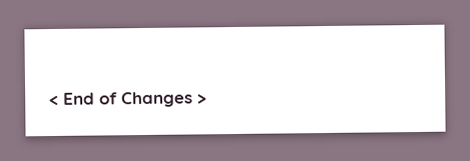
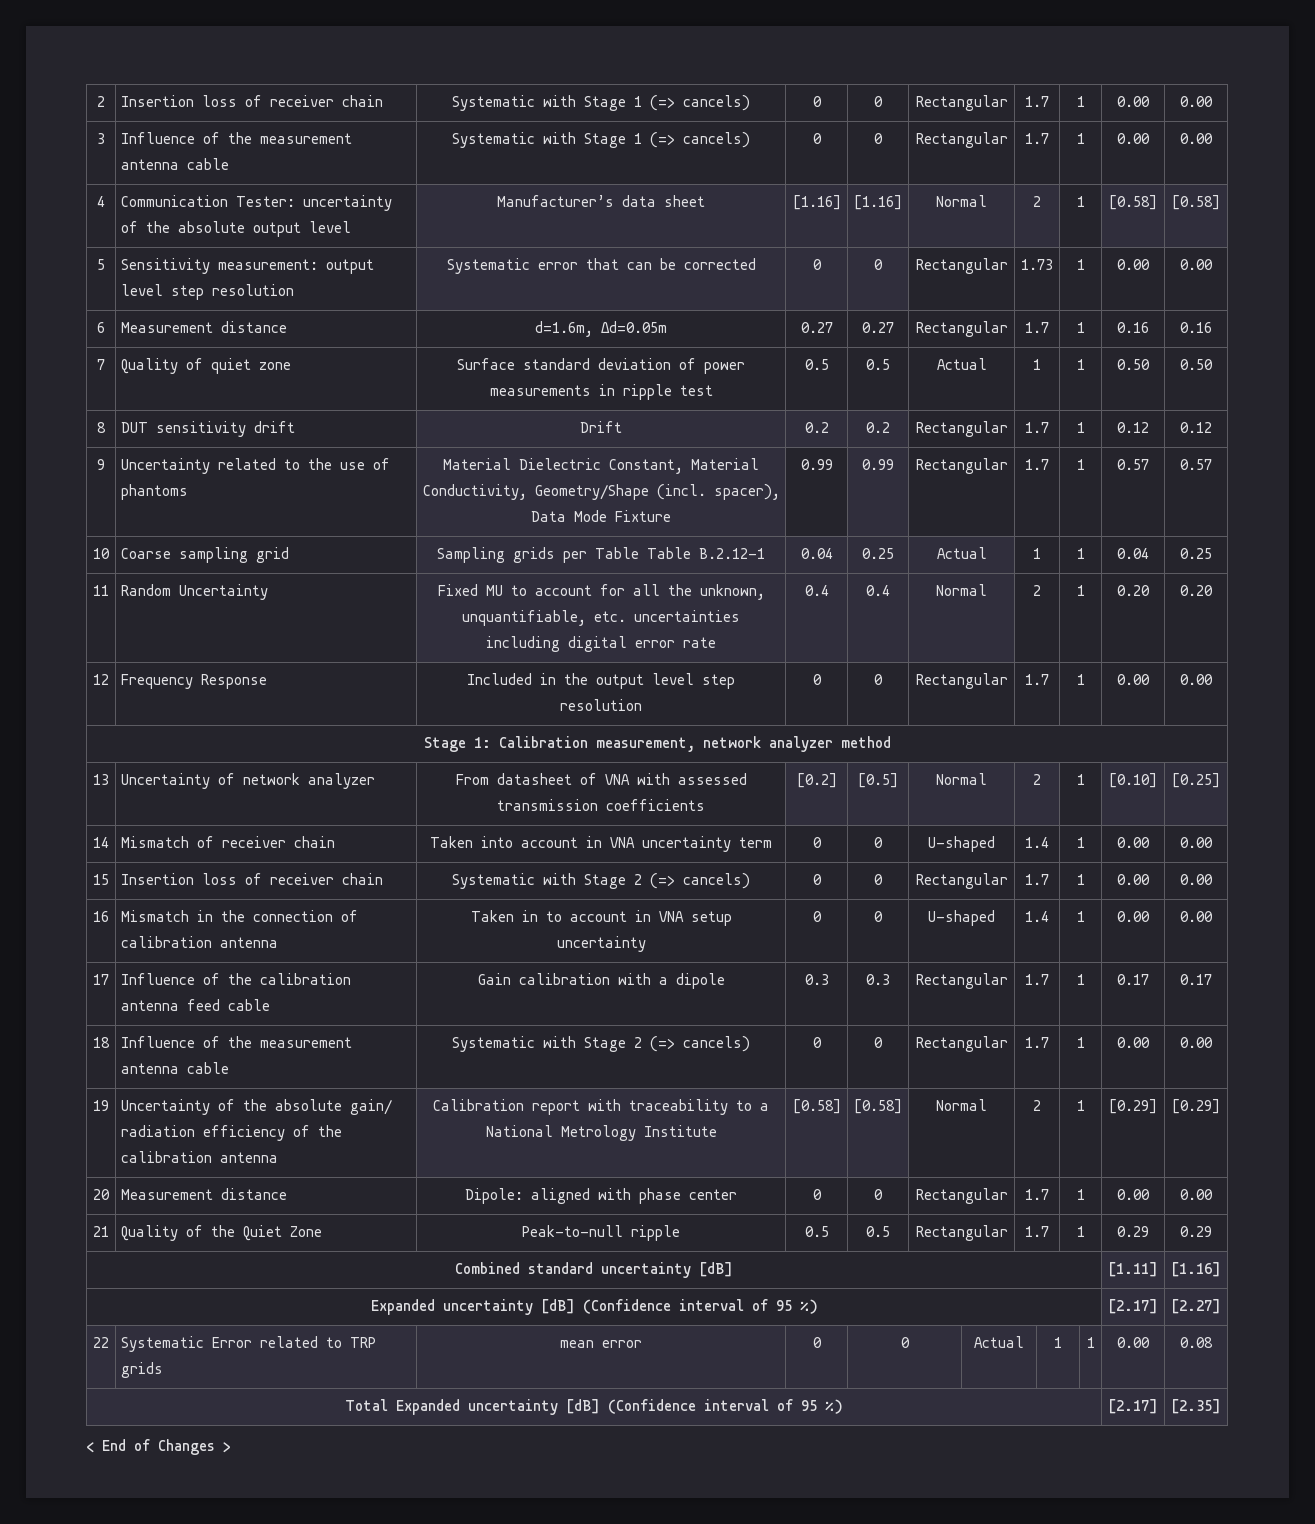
+ 2 | Insertion loss of receiver chain | Systematic with Stage 1 (=> cancels) | 0 | 0 | Rectangular | 1.7 | 1 | 0.00 | 0.00
+ 3 | Influence of the measurement antenna cable | Systematic with Stage 1 (=> cancels) | 0 | 0 | Rectangular | 1.7 | 1 | 0.00 | 0.00
+ 4 | Communication Tester: uncertainty of the absolute output level | Manufacturer’s data sheet | [1.16] | [1.16] | Normal | 2 | 1 | [0.58] | [0.58]
+ 5 | Sensitivity measurement: output level step resolution | Systematic error that can be corrected | 0 | 0 | Rectangular | 1.73 | 1 | 0.00 | 0.00
+ 6 | Measurement distance | d=1.6m, Δd=0.05m | 0.27 | 0.27 | Rectangular | 1.7 | 1 | 0.16 | 0.16
+ 7 | Quality of quiet zone | Surface standard deviation of power measurements in ripple test | 0.5 | 0.5 | Actual | 1 | 1 | 0.50 | 0.50
+ 8 | DUT sensitivity drift | Drift | 0.2 | 0.2 | Rectangular | 1.7 | 1 | 0.12 | 0.12
+ 9 | Uncertainty related to the use of phantoms | Material Dielectric Constant, Material Conductivity, Geometry/Shape (incl. spacer), Data Mode Fixture | 0.99 | 0.99 | Rectangular | 1.7 | 1 | 0.57 | 0.57
+ 10 | Coarse sampling grid | Sampling grids per Table Table B.2.12-1 | 0.04 | 0.25 | Actual | 1 | 1 | 0.04 | 0.25
+ 11 | Random Uncertainty | Fixed MU to account for all the unknown, unquantifiable, etc. uncertainties including digital error rate | 0.4 | 0.4 | Normal | 2 | 1 | 0.20 | 0.20
+ 12 | Frequency Response | Included in the output level step resolution | 0 | 0 | Rectangular | 1.7 | 1 | 0.00 | 0.00
+ Stage 1: Calibration measurement, network analyzer method
+ 13 | Uncertainty of network analyzer | From datasheet of VNA with assessed transmission coefficients | [0.2] | [0.5] | Normal | 2 | 1 | [0.10] | [0.25]
+ 14 | Mismatch of receiver chain | Taken into account in VNA uncertainty term | 0 | 0 | U-shaped | 1.4 | 1 | 0.00 | 0.00
+ 15 | Insertion loss of receiver chain | Systematic with Stage 2 (=> cancels) | 0 | 0 | Rectangular | 1.7 | 1 | 0.00 | 0.00
+ 16 | Mismatch in the connection of calibration antenna | Taken in to account in VNA setup uncertainty | 0 | 0 | U-shaped | 1.4 | 1 | 0.00 | 0.00
+ 17 | Influence of the calibration antenna feed cable | Gain calibration with a dipole | 0.3 | 0.3 | Rectangular | 1.7 | 1 | 0.17 | 0.17
+ 18 | Influence of the measurement antenna cable | Systematic with Stage 2 (=> cancels) | 0 | 0 | Rectangular | 1.7 | 1 | 0.00 | 0.00
+ 19 | Uncertainty of the absolute gain/ radiation efficiency of the calibration antenna | Calibration report with traceability to a National Metrology Institute | [0.58] | [0.58] | Normal | 2 | 1 | [0.29] | [0.29]
+ 20 | Measurement distance | Dipole: aligned with phase center | 0 | 0 | Rectangular | 1.7 | 1 | 0.00 | 0.00
+ 21 | Quality of the Quiet Zone | Peak-to-null ripple | 0.5 | 0.5 | Rectangular | 1.7 | 1 | 0.29 | 0.29
+ Combined standard uncertainty [dB] | [1.11] | [1.16]
+ Expanded uncertainty [dB] (Confidence interval of 95 %) | [2.17] | [2.27]
+ 22 | Systematic Error related to TRP grids | mean error | 0 | 0 | Actual | 1 | 1 | 0.00 | 0.08
+ Total Expanded uncertainty [dB] (Confidence interval of 95 %) | [2.17] | [2.35]

